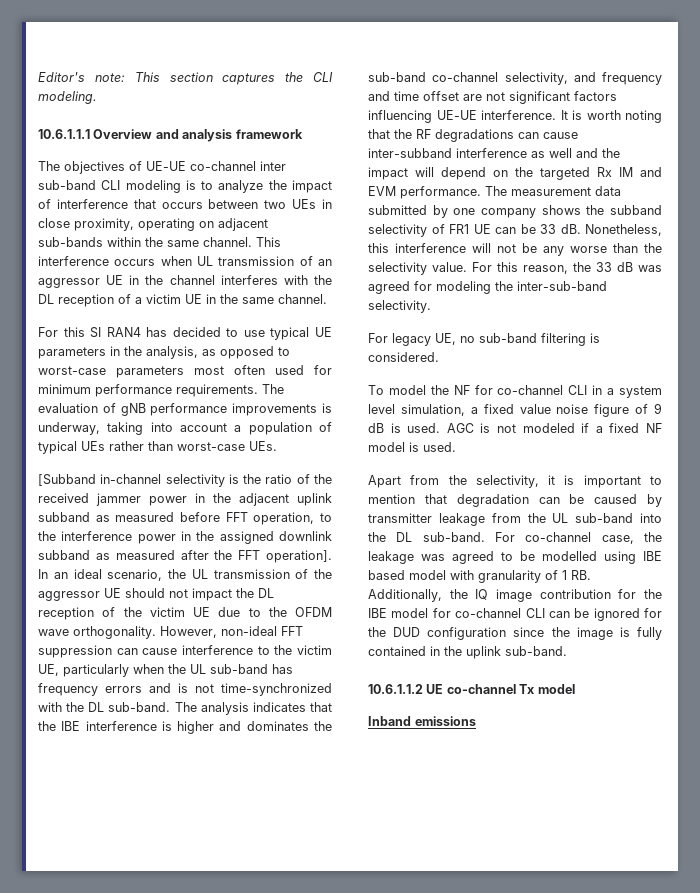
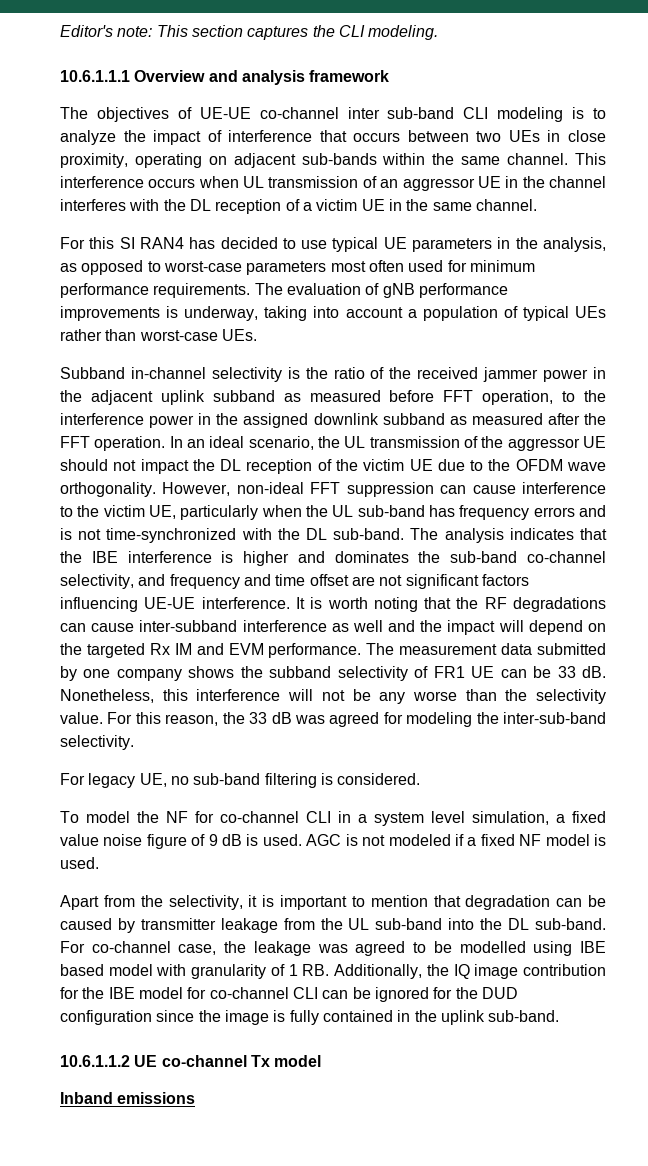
- [Subband in-channel selectivity is the ratio of the received jammer power in the adjacent uplink subband as measured before FFT operation, to the interference power in the assigned downlink subband as measured after the FFT operation].
+ Subband in-channel selectivity is the ratio of the received jammer power in the adjacent uplink subband as measured before FFT operation, to the interference power in the assigned downlink subband as measured after the FFT operation.

